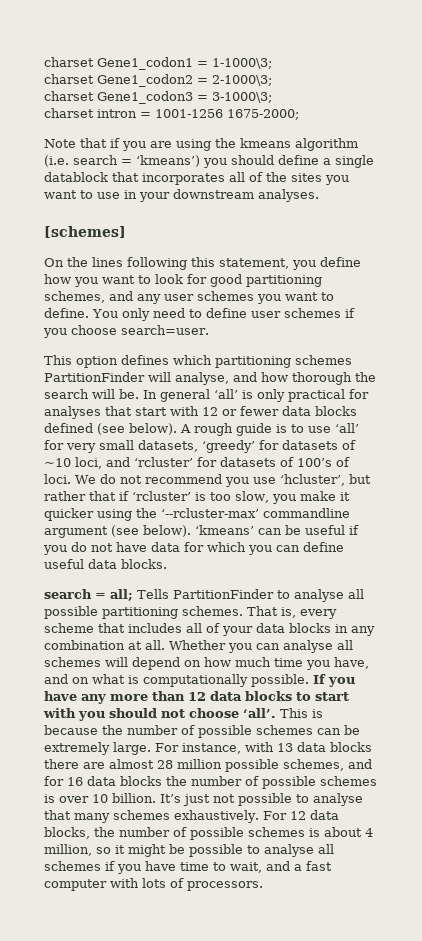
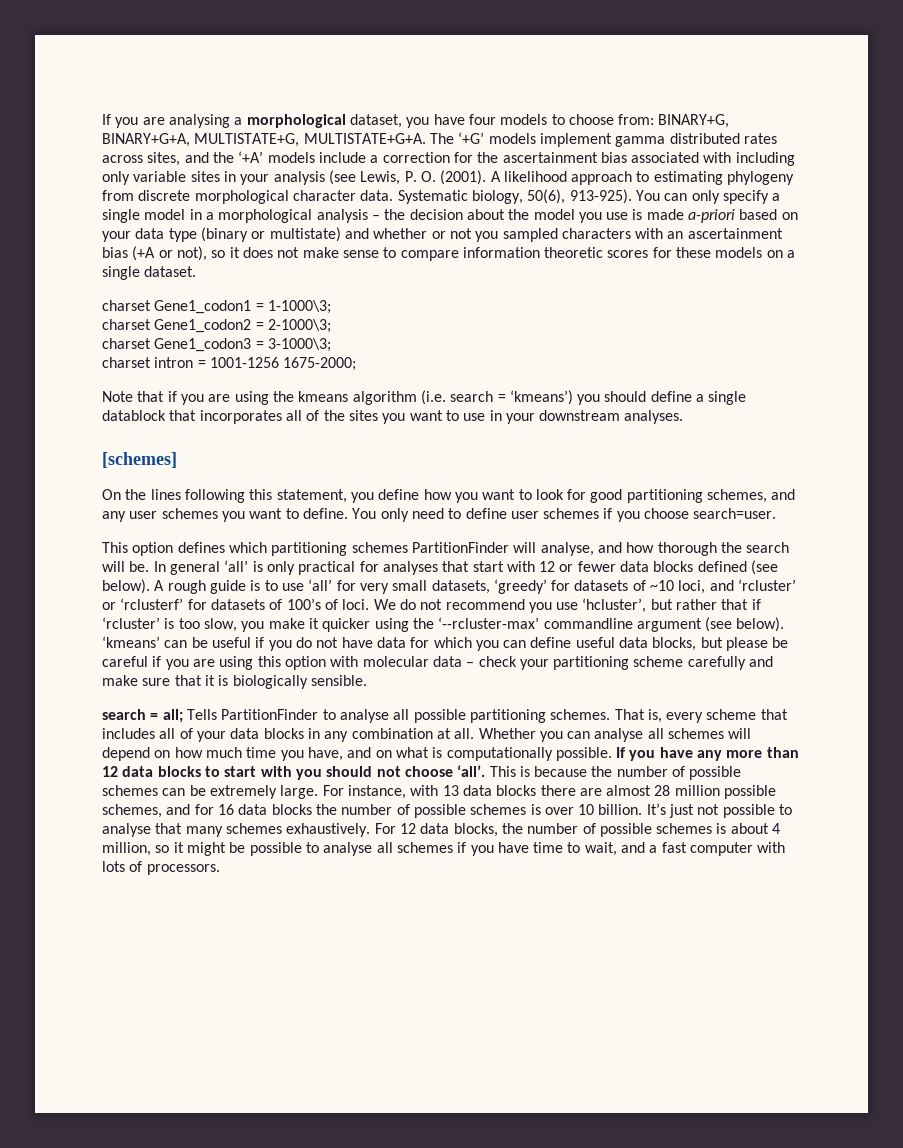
+ If you are analysing a morphological dataset, you have four models to choose from: BINARY+G, BINARY+G+A, MULTISTATE+G, MULTISTATE+G+A. The ‘+G’ models implement gamma distributed rates across sites, and the ‘+A’ models include a correction for the ascertainment bias associated with including only variable sites in your analysis (see Lewis, P. O. (2001). A likelihood approach to estimating phylogeny from discrete morphological character data. Systematic biology, 50(6), 913-925). You can only specify a single model in a morphological analysis – the decision about the model you use is made a-priori based on your data type (binary or multistate) and whether or not you sampled characters with an ascertainment bias (+A or not), so it does not make sense to compare information theoretic scores for these models on a single dataset.
- A rough guide is to use ‘all’ for very small datasets, ‘greedy’ for datasets of ~10 loci, and ‘rcluster’ for datasets of 100’s of loci.
+ A rough guide is to use ‘all’ for very small datasets, ‘greedy’ for datasets of ~10 loci, and ‘rcluster’ or ‘rclusterf’ for datasets of 100’s of loci.
- ‘kmeans’ can be useful if you do not have data for which you can define useful data blocks.
+ ‘kmeans’ can be useful if you do not have data for which you can define useful data blocks, but please be careful if you are using this option with molecular data – check your partitioning scheme carefully and make sure that it is biologically sensible.

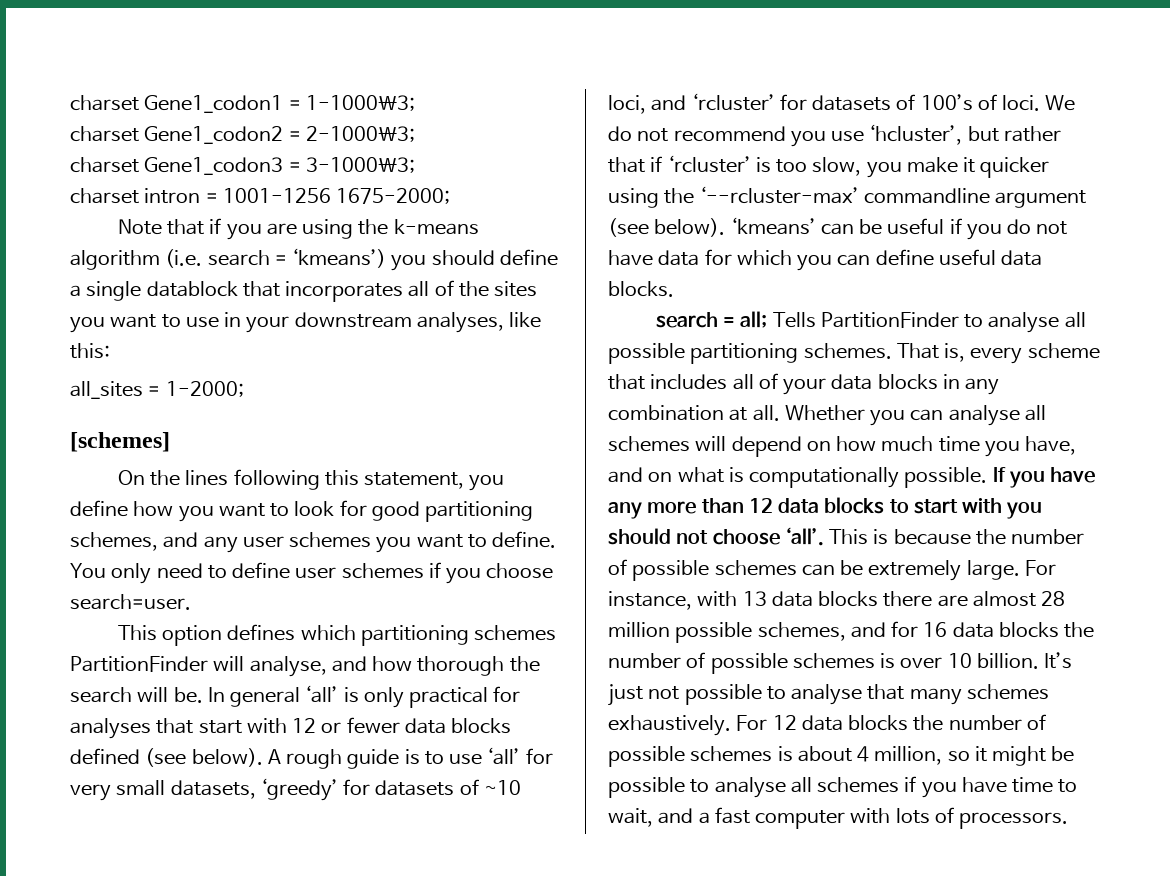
- If you are analysing a morphological dataset, you have four models to choose from: BINARY+G, BINARY+G+A, MULTISTATE+G, MULTISTATE+G+A. The ‘+G’ models implement gamma distributed rates across sites, and the ‘+A’ models include a correction for the ascertainment bias associated with including only variable sites in your analysis (see Lewis, P. O. (2001). A likelihood approach to estimating phylogeny from discrete morphological character data. Systematic biology, 50(6), 913-925). You can only specify a single model in a morphological analysis – the decision about the model you use is made a-priori based on your data type (binary or multistate) and whether or not you sampled characters with an ascertainment bias (+A or not), so it does not make sense to compare information theoretic scores for these models on a single dataset.
- Note that if you are using the kmeans algorithm (i.e. search = ‘kmeans’) you should define a single datablock that incorporates all of the sites you want to use in your downstream analyses.
+ Note that if you are using the k-means algorithm (i.e. search = ‘kmeans’) you should define a single datablock that incorporates all of the sites you want to use in your downstream analyses, like this:
+ all_sites = 1-2000;
- A rough guide is to use ‘all’ for very small datasets, ‘greedy’ for datasets of ~10 loci, and ‘rcluster’ or ‘rclusterf’ for datasets of 100’s of loci.
+ A rough guide is to use ‘all’ for very small datasets, ‘greedy’ for datasets of ~10 loci, and ‘rcluster’ for datasets of 100’s of loci.
- ‘kmeans’ can be useful if you do not have data for which you can define useful data blocks, but please be careful if you are using this option with molecular data – check your partitioning scheme carefully and make sure that it is biologically sensible.
+ ‘kmeans’ can be useful if you do not have data for which you can define useful data blocks.
- For 12 data blocks, the number of possible schemes is about 4 million, so it might be possible to analyse all schemes if you have time to wait, and a fast computer with lots of processors.
+ For 12 data blocks the number of possible schemes is about 4 million, so it might be possible to analyse all schemes if you have time to wait, and a fast computer with lots of processors.

